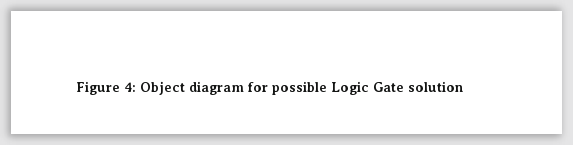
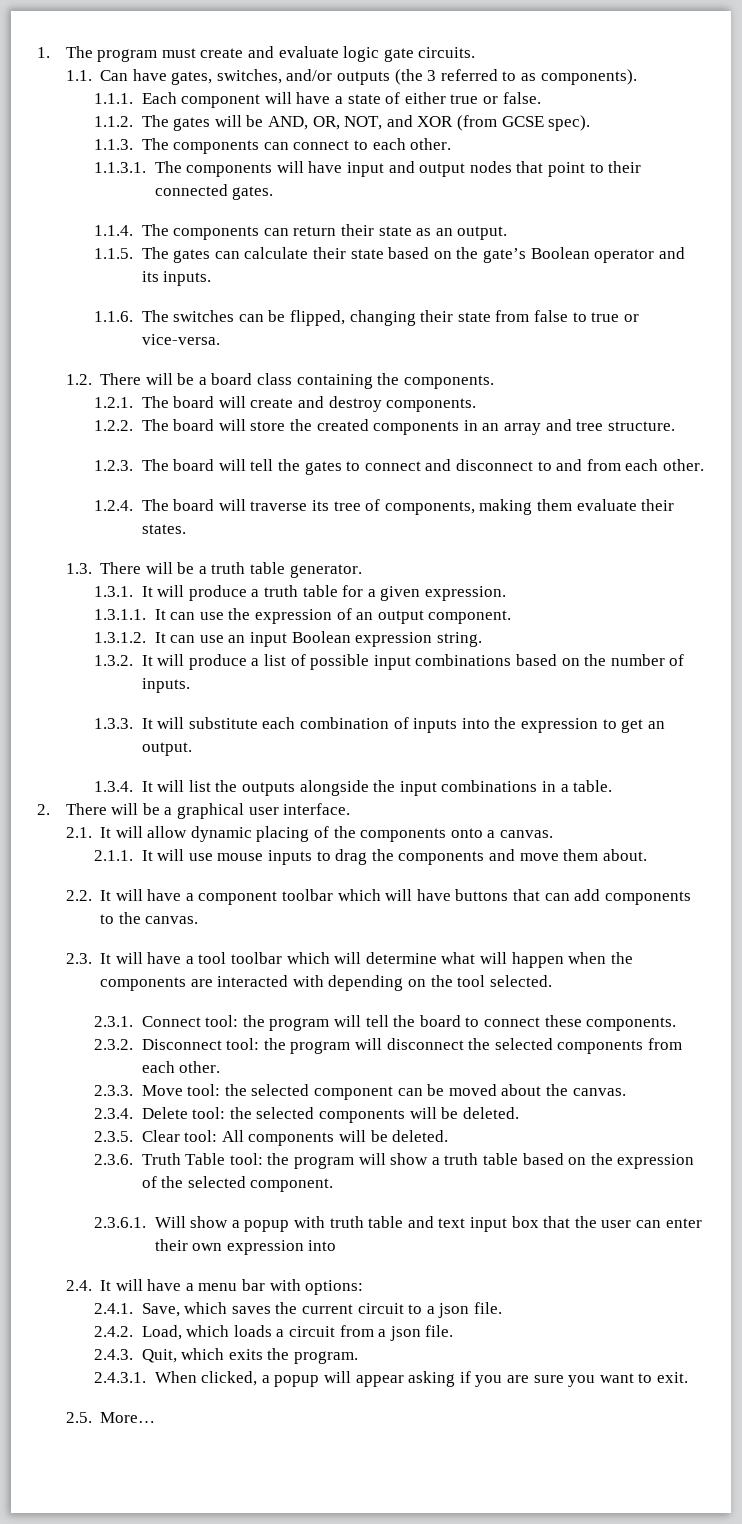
- Figure 4: Object diagram for possible Logic Gate solution
+ 1. The program must create and evaluate logic gate circuits.
+ 1.1. Can have gates, switches, and/or outputs (the 3 referred to as components).
+ 1.1.1. Each component will have a state of either true or false.
+ 1.1.2. The gates will be AND, OR, NOT, and XOR (from GCSE spec).
+ 1.1.3. The components can connect to each other.
+ 1.1.3.1. The components will have input and output nodes that point to their connected gates.
+ 1.1.4. The components can return their state as an output.
+ 1.1.5. The gates can calculate their state based on the gate’s Boolean operator and its inputs.
+ 1.1.6. The switches can be flipped, changing their state from false to true or vice-versa.
+ 1.2. There will be a board class containing the components.
+ 1.2.1. The board will create and destroy components.
+ 1.2.2. The board will store the created components in an array and tree structure.
+ 1.2.3. The board will tell the gates to connect and disconnect to and from each other.
+ 1.2.4. The board will traverse its tree of components, making them evaluate their states.
+ 1.3. There will be a truth table generator.
+ 1.3.1. It will produce a truth table for a given expression.
+ 1.3.1.1. It can use the expression of an output component.
+ 1.3.1.2. It can use an input Boolean expression string.
+ 1.3.2. It will produce a list of possible input combinations based on the number of inputs.
+ 1.3.3. It will substitute each combination of inputs into the expression to get an output.
+ 1.3.4. It will list the outputs alongside the input combinations in a table.
+ 2. There will be a graphical user interface.
+ 2.1. It will allow dynamic placing of the components onto a canvas.
+ 2.1.1. It will use mouse inputs to drag the components and move them about.
+ 2.2. It will have a component toolbar which will have buttons that can add components to the canvas.
+ 2.3. It will have a tool toolbar which will determine what will happen when the components are interacted with depending on the tool selected.
+ 2.3.1. Connect tool: the program will tell the board to connect these components.
+ 2.3.2. Disconnect tool: the program will disconnect the selected components from each other.
+ 2.3.3. Move tool: the selected component can be moved about the canvas.
+ 2.3.4. Delete tool: the selected components will be deleted.
+ 2.3.5. Clear tool: All components will be deleted.
+ 2.3.6. Truth Table tool: the program will show a truth table based on the expression of the selected component.
+ 2.3.6.1. Will show a popup with truth table and text input box that the user can enter their own expression into
+ 2.4. It will have a menu bar with options:
+ 2.4.1. Save, which saves the current circuit to a json file.
+ 2.4.2. Load, which loads a circuit from a json file.
+ 2.4.3. Quit, which exits the program.
+ 2.4.3.1. When clicked, a popup will appear asking if you are sure you want to exit.
+ 2.5. More…

